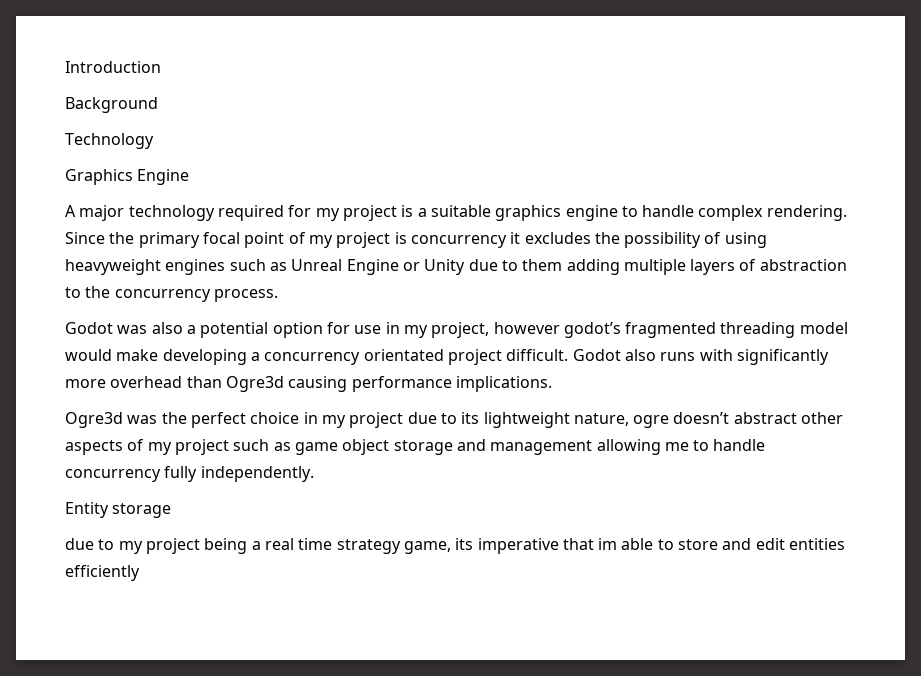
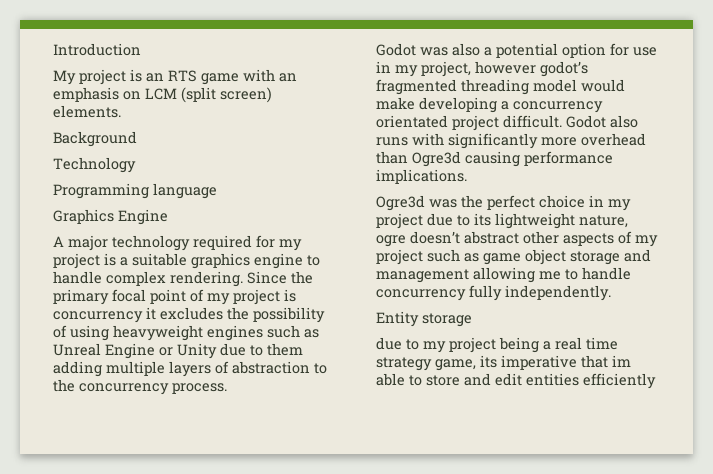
+ My project is an RTS game with an emphasis on LCM (split screen) elements.
+ Programming language

